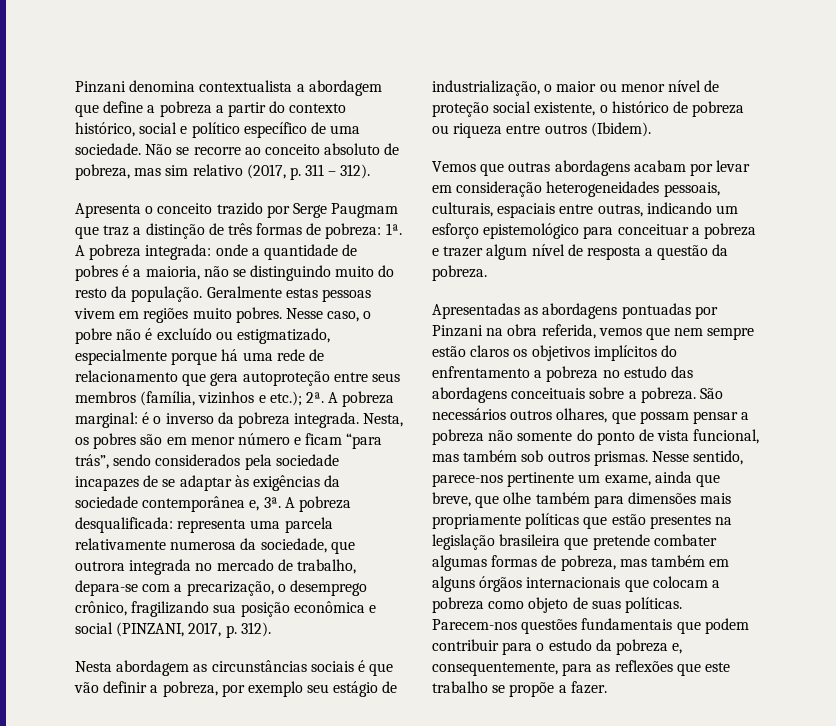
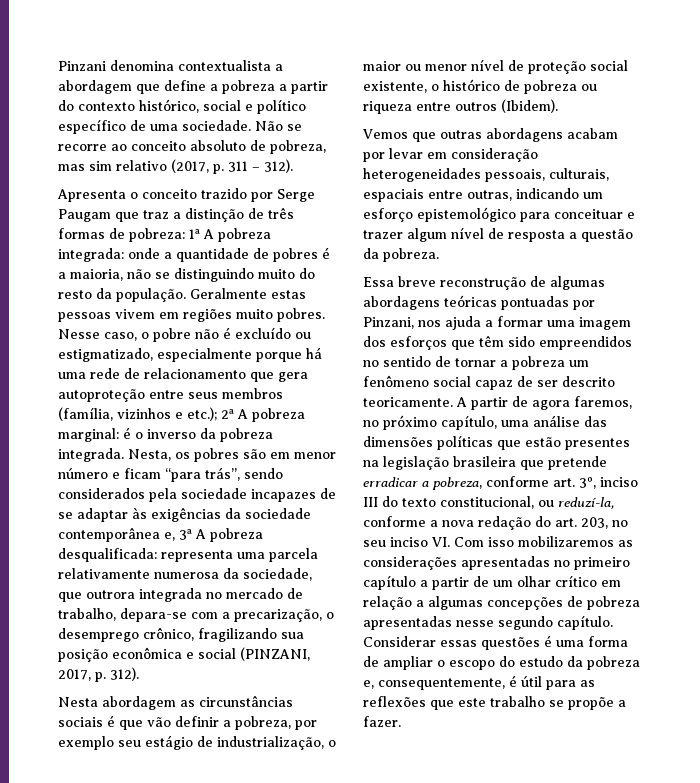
- Apresenta o conceito trazido por Serge Paugmam que traz a distinção de três formas de pobreza: 1ª. A pobreza integrada: onde a quantidade de pobres é a maioria, não se distinguindo muito do resto da população.
+ Apresenta o conceito trazido por Serge Paugam que traz a distinção de três formas de pobreza: 1ª A pobreza integrada: onde a quantidade de pobres é a maioria, não se distinguindo muito do resto da população.
- Nesse caso, o pobre não é excluído ou estigmatizado, especialmente porque há uma rede de relacionamento que gera autoproteção entre seus membros (família, vizinhos e etc.); 2ª. A pobreza marginal: é o inverso da pobreza integrada.
+ Nesse caso, o pobre não é excluído ou estigmatizado, especialmente porque há uma rede de relacionamento que gera autoproteção entre seus membros (família, vizinhos e etc.); 2ª A pobreza marginal: é o inverso da pobreza integrada.
- Nesta, os pobres são em menor número e ficam “para trás”, sendo considerados pela sociedade incapazes de se adaptar às exigências da sociedade contemporânea e, 3ª. A pobreza desqualificada: representa uma parcela relativamente numerosa da sociedade, que outrora integrada no mercado de trabalho, depara-se com a precarização, o desemprego crônico, fragilizando sua posição econômica e social (PINZANI, 2017, p. 312).
+ Nesta, os pobres são em menor número e ficam “para trás”, sendo considerados pela sociedade incapazes de se adaptar às exigências da sociedade contemporânea e, 3ª A pobreza desqualificada: representa uma parcela relativamente numerosa da sociedade, que outrora integrada no mercado de trabalho, depara-se com a precarização, o desemprego crônico, fragilizando sua posição econômica e social (PINZANI, 2017, p. 312).
- Vemos que outras abordagens acabam por levar em consideração heterogeneidades pessoais, culturais, espaciais entre outras, indicando um esforço epistemológico para conceituar a pobreza e trazer algum nível de resposta a questão da pobreza.
+ Vemos que outras abordagens acabam por levar em consideração heterogeneidades pessoais, culturais, espaciais entre outras, indicando um esforço epistemológico para conceituar e trazer algum nível de resposta a questão da pobreza.
- Apresentadas as abordagens pontuadas por Pinzani na obra referida, vemos que nem sempre estão claros os objetivos implícitos do enfrentamento a pobreza no estudo das abordagens conceituais sobre a pobreza. São necessários outros olhares, que possam pensar a pobreza não somente do ponto de vista funcional, mas também sob outros prismas. Nesse sentido, parece-nos pertinente um exame, ainda que breve, que olhe também para dimensões mais propriamente políticas que estão presentes na legislação brasileira que pretende combater algumas formas de pobreza, mas também em alguns órgãos internacionais que colocam a pobreza como objeto de suas políticas. Parecem-nos questões fundamentais que podem contribuir para o estudo da pobreza e, consequentemente, para as reflexões que este trabalho se propõe a fazer.
+ Essa breve reconstrução de algumas abordagens teóricas pontuadas por Pinzani, nos ajuda a formar uma imagem dos esforços que têm sido empreendidos no sentido de tornar a pobreza um fenômeno social capaz de ser descrito teoricamente. A partir de agora faremos, no próximo capítulo, uma análise das dimensões políticas que estão presentes na legislação brasileira que pretende erradicar a pobreza, conforme art. 3º, inciso III do texto constitucional, ou reduzí-la, conforme a nova redação do art. 203, no seu inciso VI. Com isso mobilizaremos as considerações apresentadas no primeiro capítulo a partir de um olhar crítico em relação a algumas concepções de pobreza apresentadas nesse segundo capítulo. Considerar essas questões é uma forma de ampliar o escopo do estudo da pobreza e, consequentemente, é útil para as reflexões que este trabalho se propõe a fazer.

